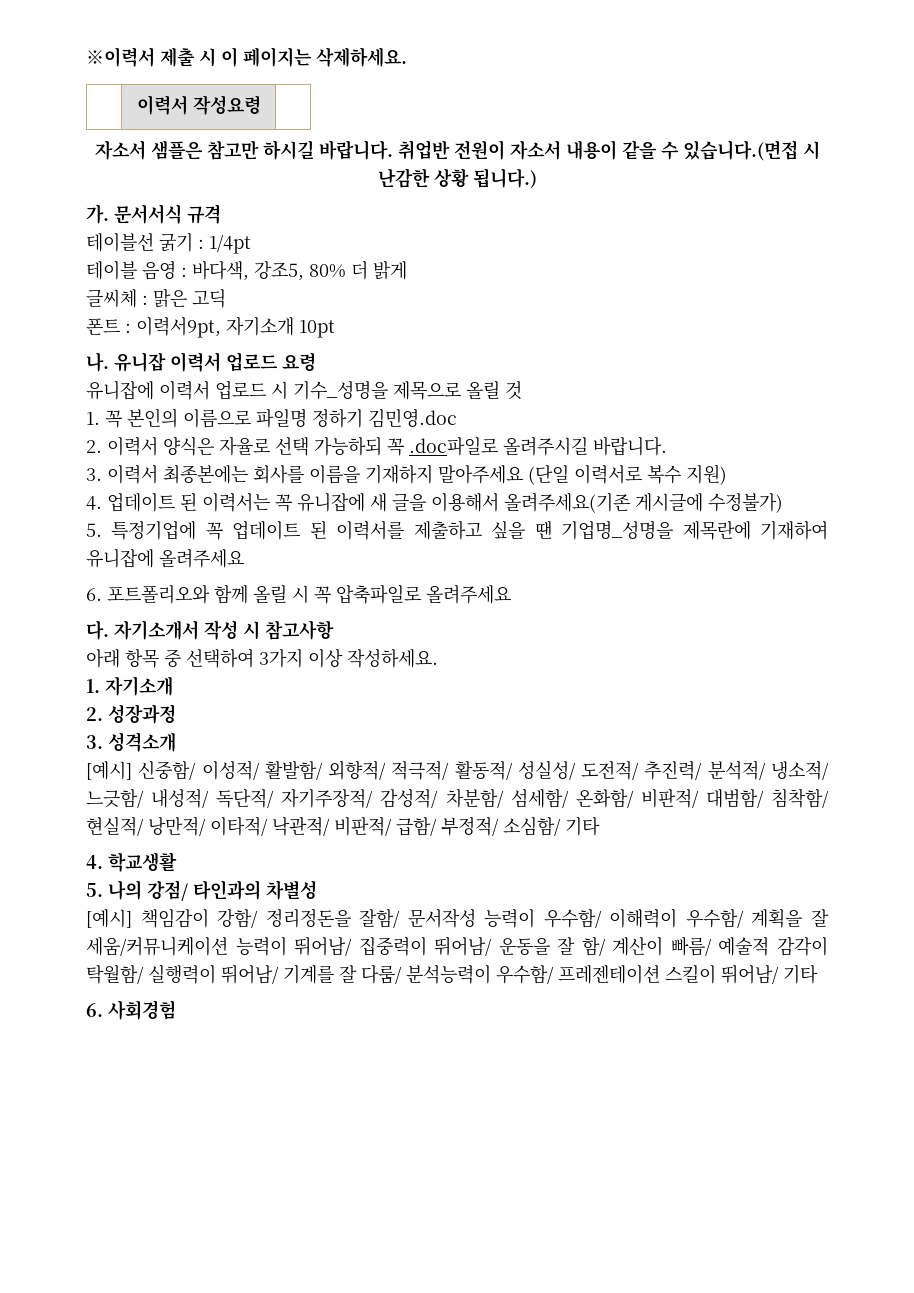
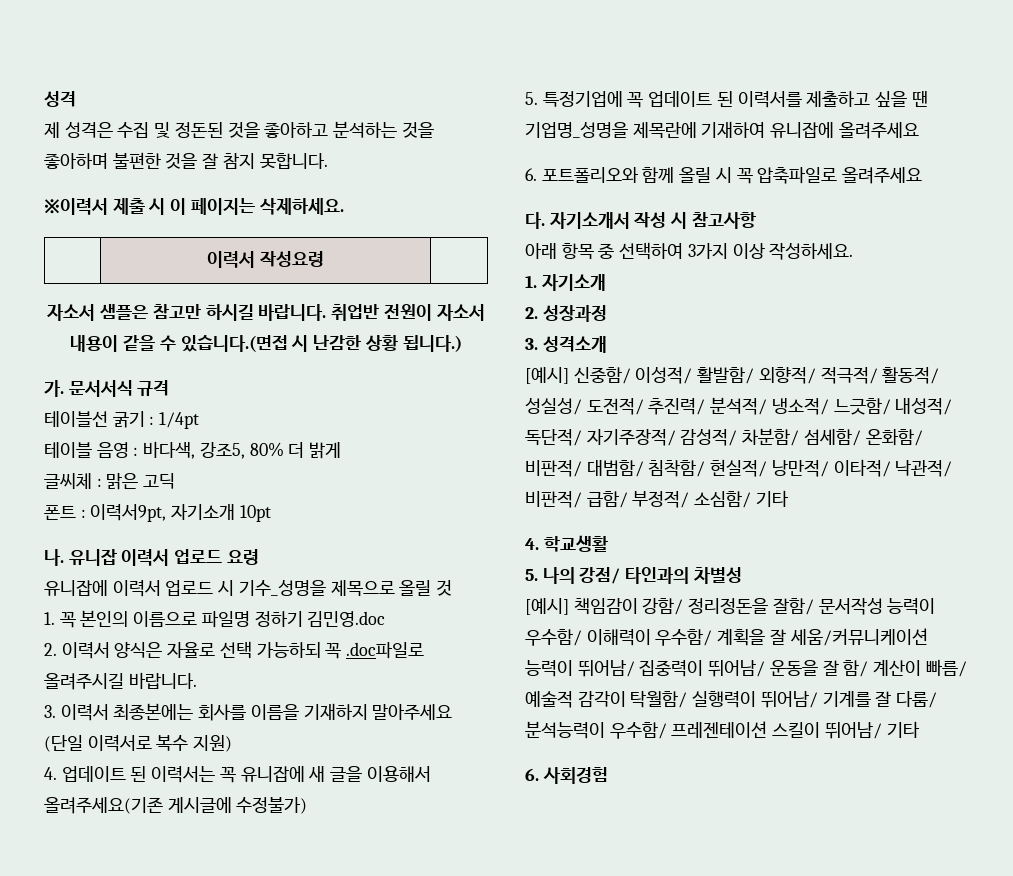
+ 성격
+ 제 성격은 수집 및 정돈된 것을 좋아하고 분석하는 것을 좋아하며 불편한 것을 잘 참지 못합니다.

